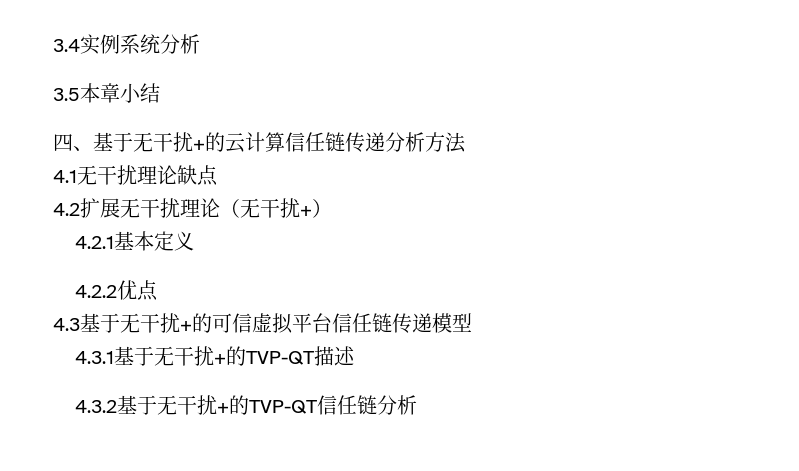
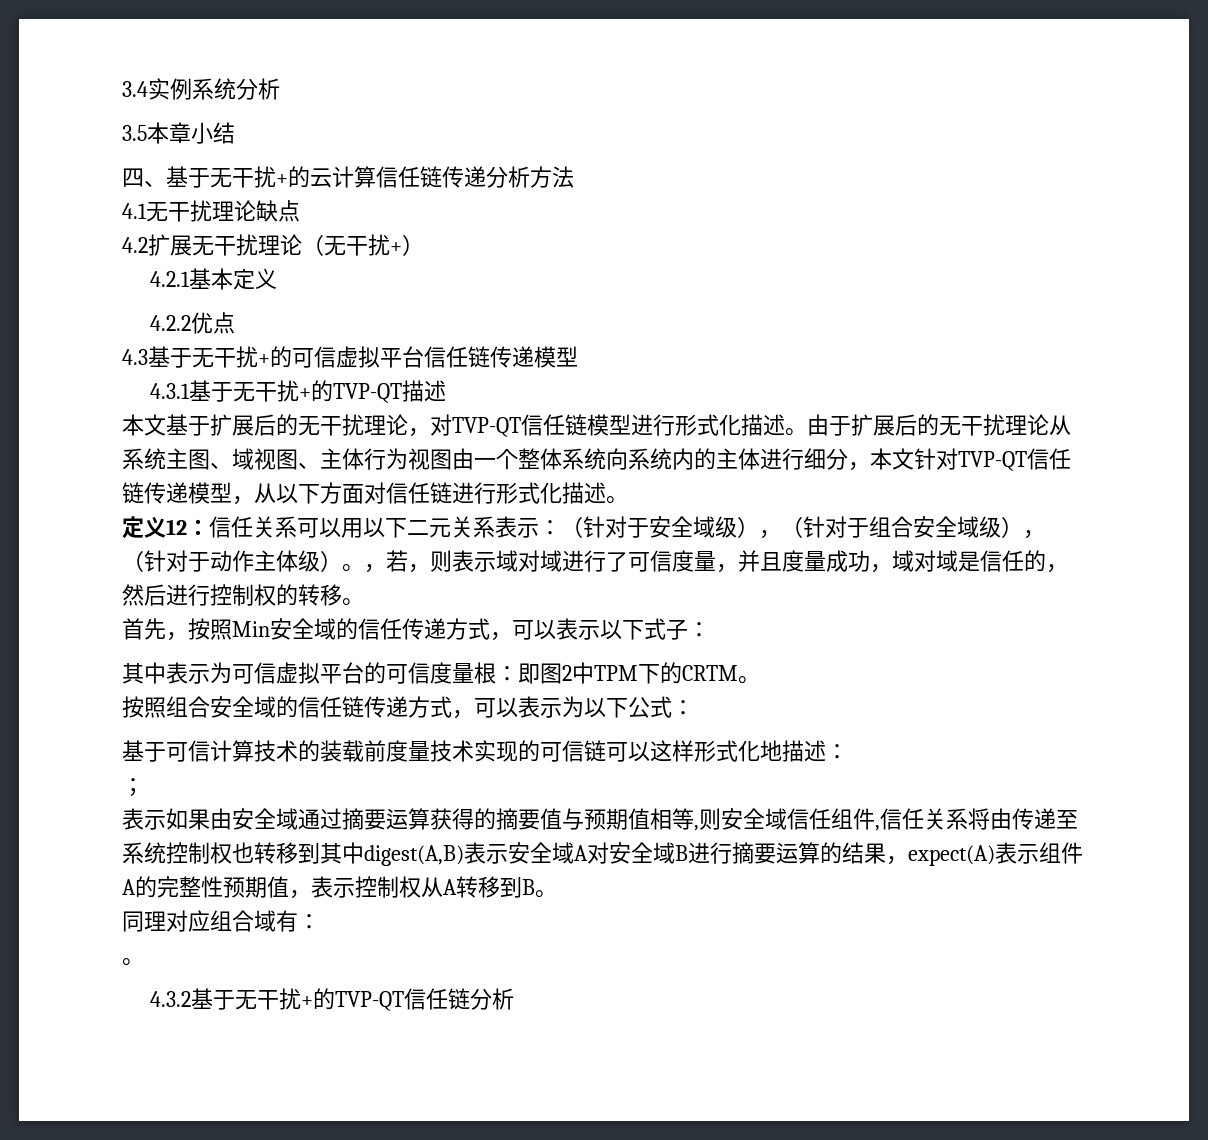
+ 本文基于扩展后的无干扰理论，对TVP-QT信任链模型进行形式化描述。由于扩展后的无干扰理论从系统主图、域视图、主体行为视图由一个整体系统向系统内的主体进行细分，本文针对TVP-QT信任链传递模型，从以下方面对信任链进行形式化描述。
+ 定义12：信任关系可以用以下二元关系表示：（针对于安全域级），（针对于组合安全域级），（针对于动作主体级）。，若，则表示域对域进行了可信度量，并且度量成功，域对域是信任的，然后进行控制权的转移。
+ 首先，按照Min安全域的信任传递方式，可以表示以下式子：
+ 其中表示为可信虚拟平台的可信度量根：即图2中TPM下的CRTM。
+ 按照组合安全域的信任链传递方式，可以表示为以下公式：
+ 基于可信计算技术的装载前度量技术实现的可信链可以这样形式化地描述：
+ ；
+ 表示如果由安全域通过摘要运算获得的摘要值与预期值相等,则安全域信任组件,信任关系将由传递至系统控制权也转移到其中digest(A,B)表示安全域A对安全域B进行摘要运算的结果，expect(A)表示组件A的完整性预期值，表示控制权从A转移到B。
+ 同理对应组合域有：
+ 。

